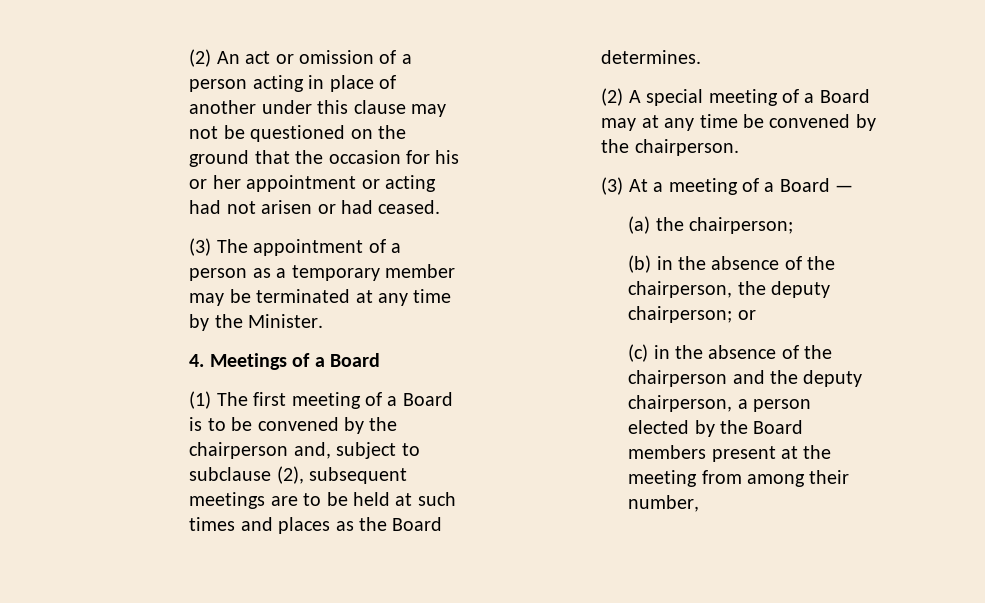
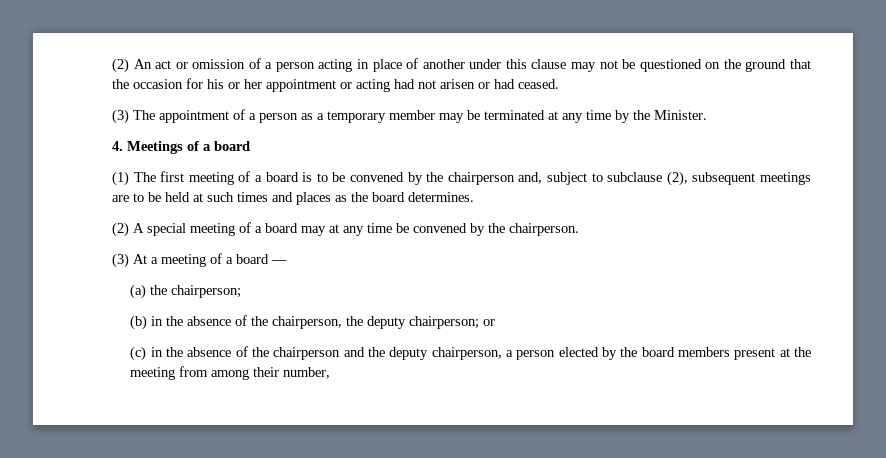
- 4. Meetings of a Board
+ 4. Meetings of a board
- (1) The first meeting of a Board is to be convened by the chairperson and, subject to subclause (2), subsequent meetings are to be held at such times and places as the Board determines.
+ (1) The first meeting of a board is to be convened by the chairperson and, subject to subclause (2), subsequent meetings are to be held at such times and places as the board determines.
- (2) A special meeting of a Board may at any time be convened by the chairperson.
+ (2) A special meeting of a board may at any time be convened by the chairperson.
- (3) At a meeting of a Board —
+ (3) At a meeting of a board —
- (c) in the absence of the chairperson and the deputy chairperson, a person elected by the Board members present at the meeting from among their number,
+ (c) in the absence of the chairperson and the deputy chairperson, a person elected by the board members present at the meeting from among their number,

